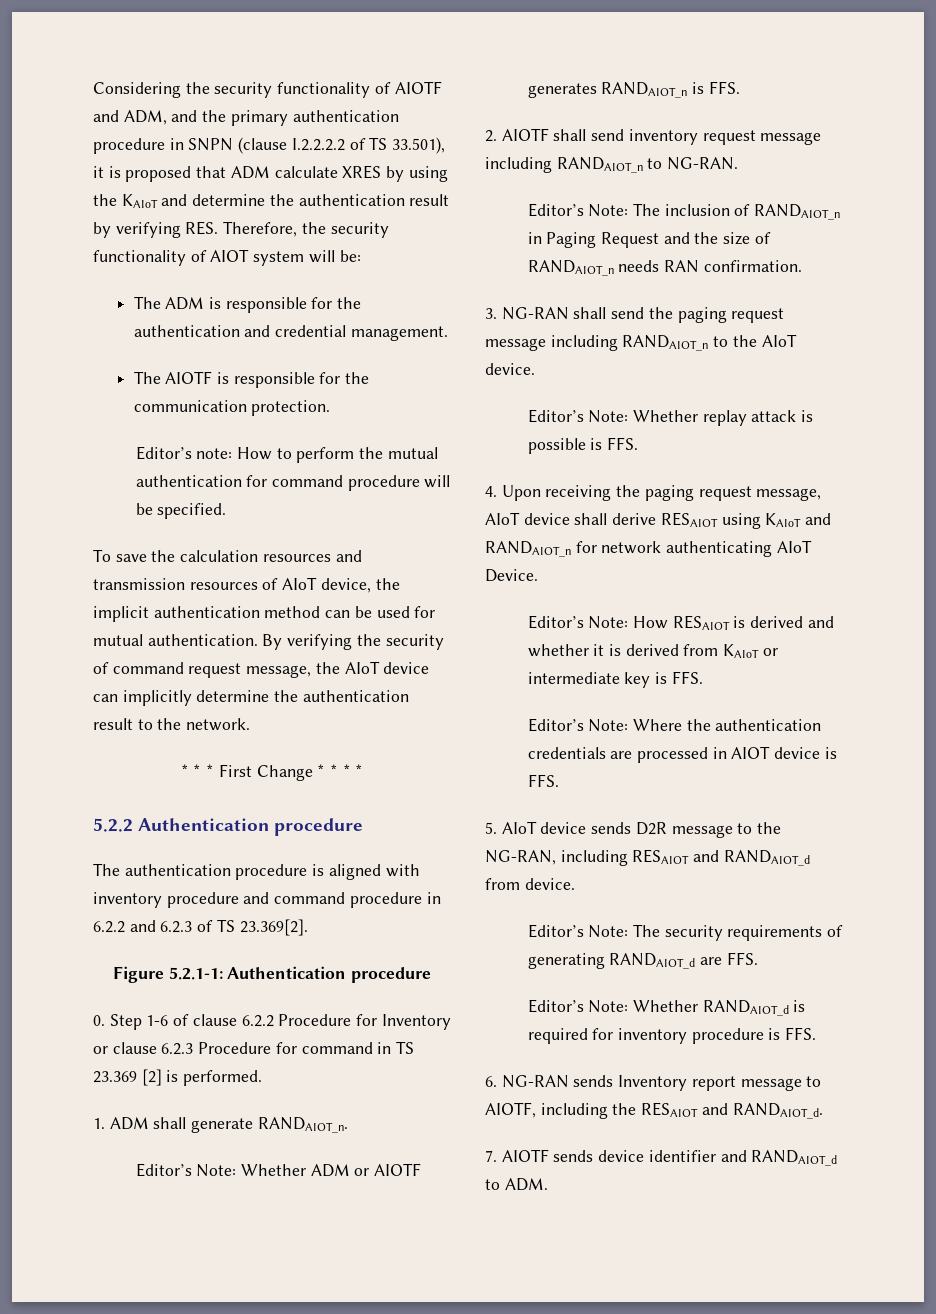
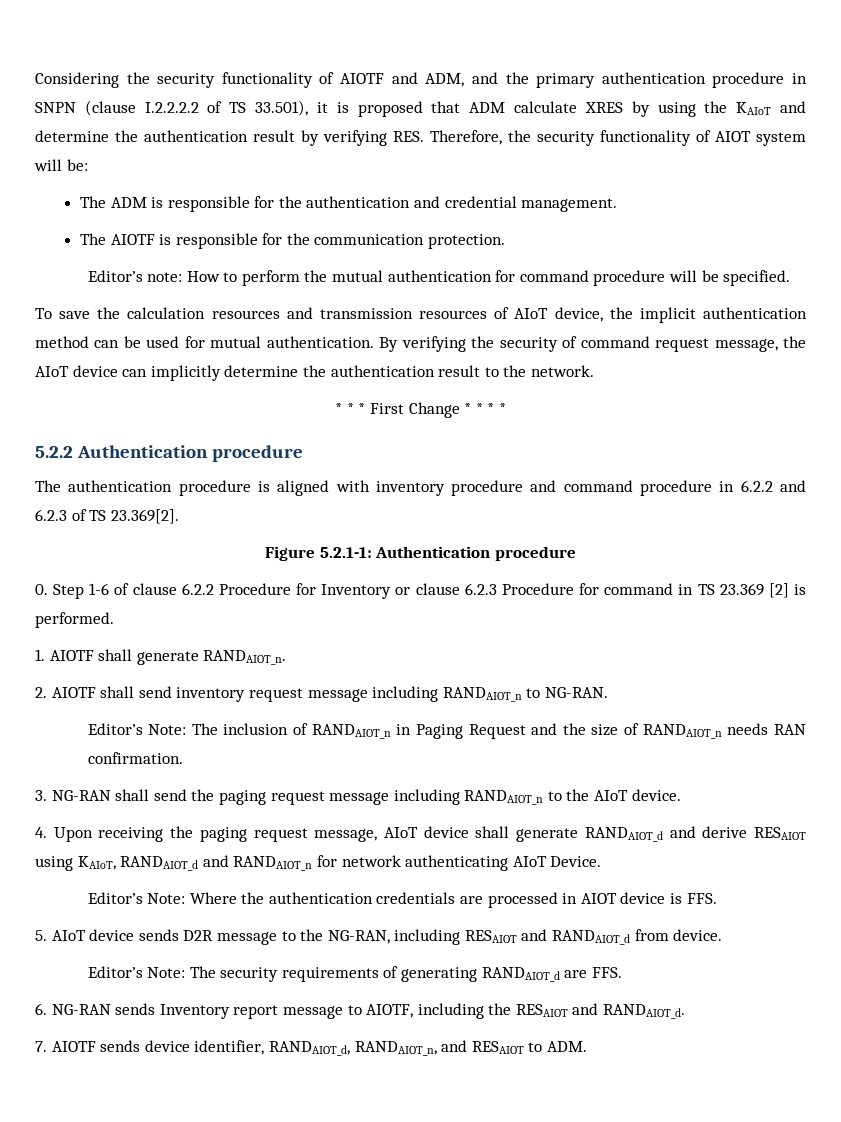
- 1. ADM shall generate RANDAIOT_n.
+ 1. AIOTF shall generate RANDAIOT_n.
- Editor’s Note: Whether ADM or AIOTF generates RANDAIOT_n is FFS.
- Editor’s Note: Whether replay attack is possible is FFS.
- 4. Upon receiving the paging request message, AIoT device shall derive RESAIOT using KAIoT and RANDAIOT_n for network authenticating AIoT Device.
+ 4. Upon receiving the paging request message, AIoT device shall generate RANDAIOT_d and derive RESAIOT using KAIoT, RANDAIOT_d and RANDAIOT_n for network authenticating AIoT Device.
- Editor’s Note: How RESAIOT is derived and whether it is derived from KAIoT or intermediate key is FFS.
- Editor’s Note: Whether RANDAIOT_d is required for inventory procedure is FFS.
- 7. AIOTF sends device identifier and RANDAIOT_d to ADM.
+ 7. AIOTF sends device identifier, RANDAIOT_d, RANDAIOT_n, and RESAIOT to ADM.

